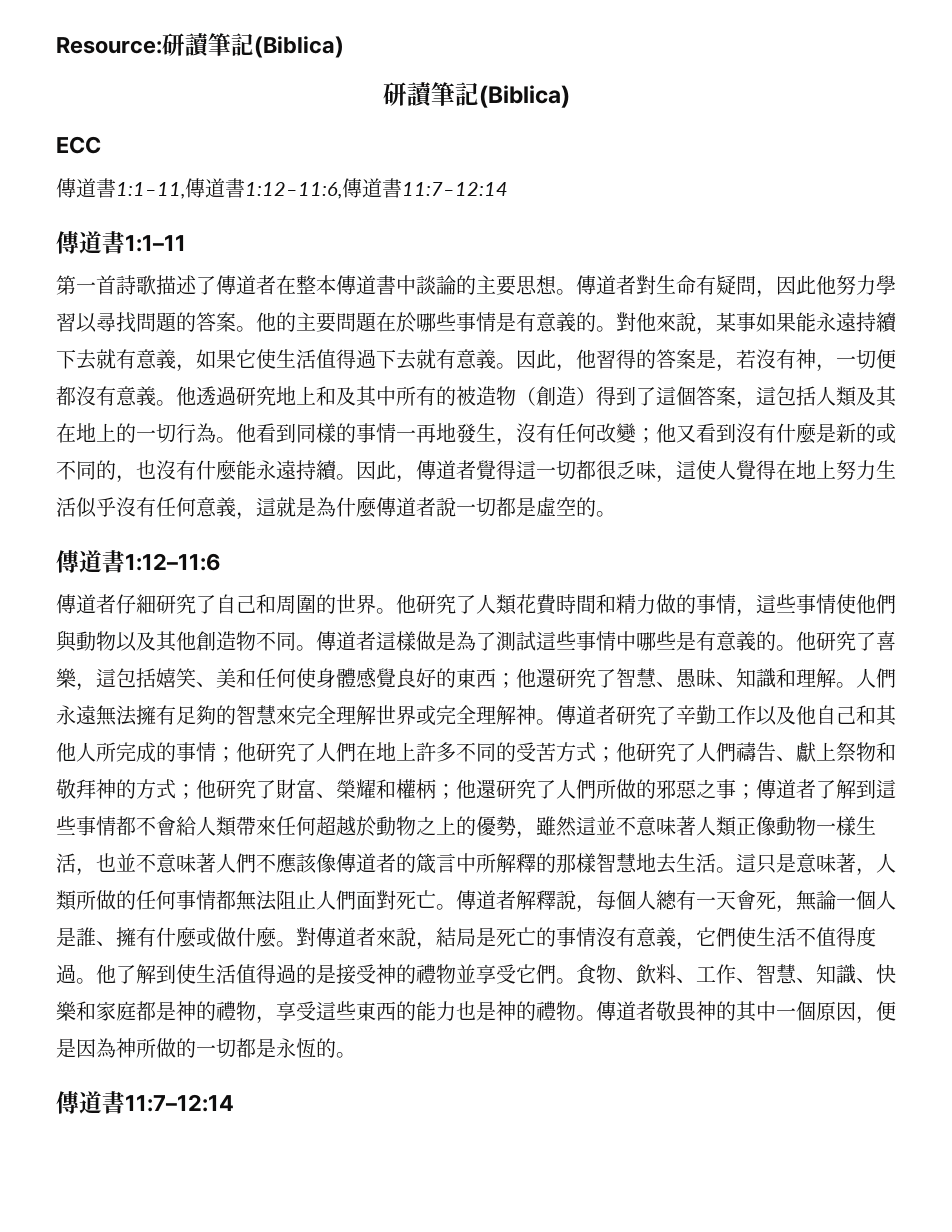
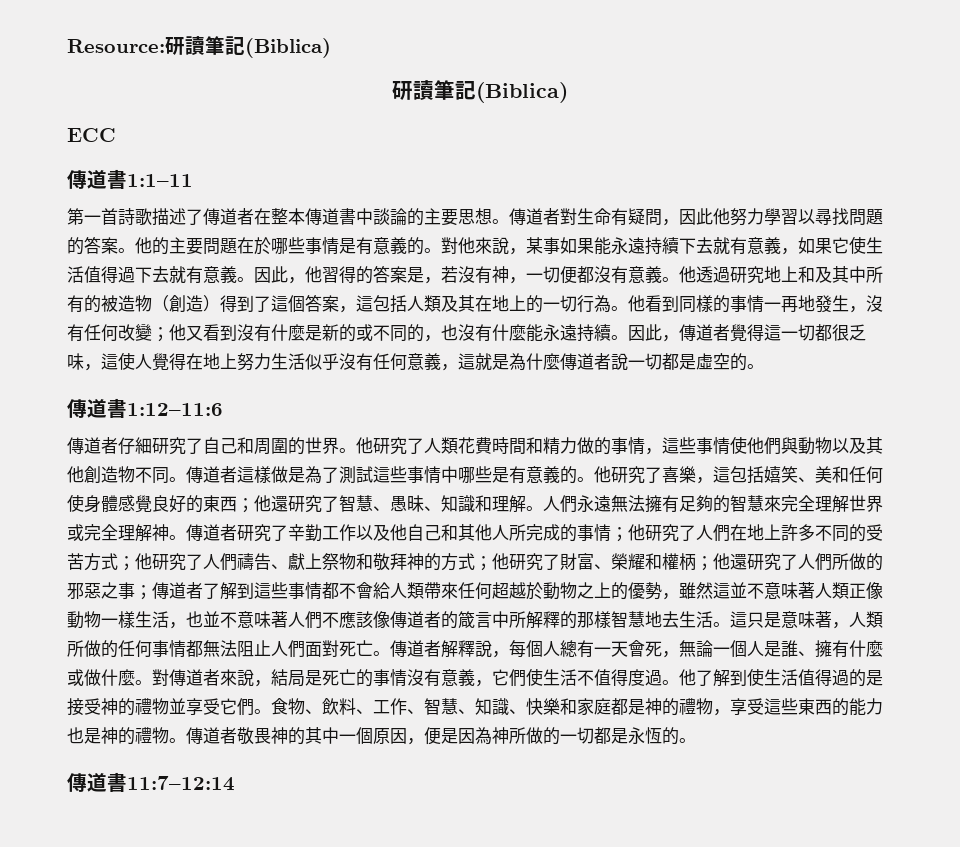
- 傳道書1:1–11,傳道書1:12–11:6,傳道書11:7–12:14

